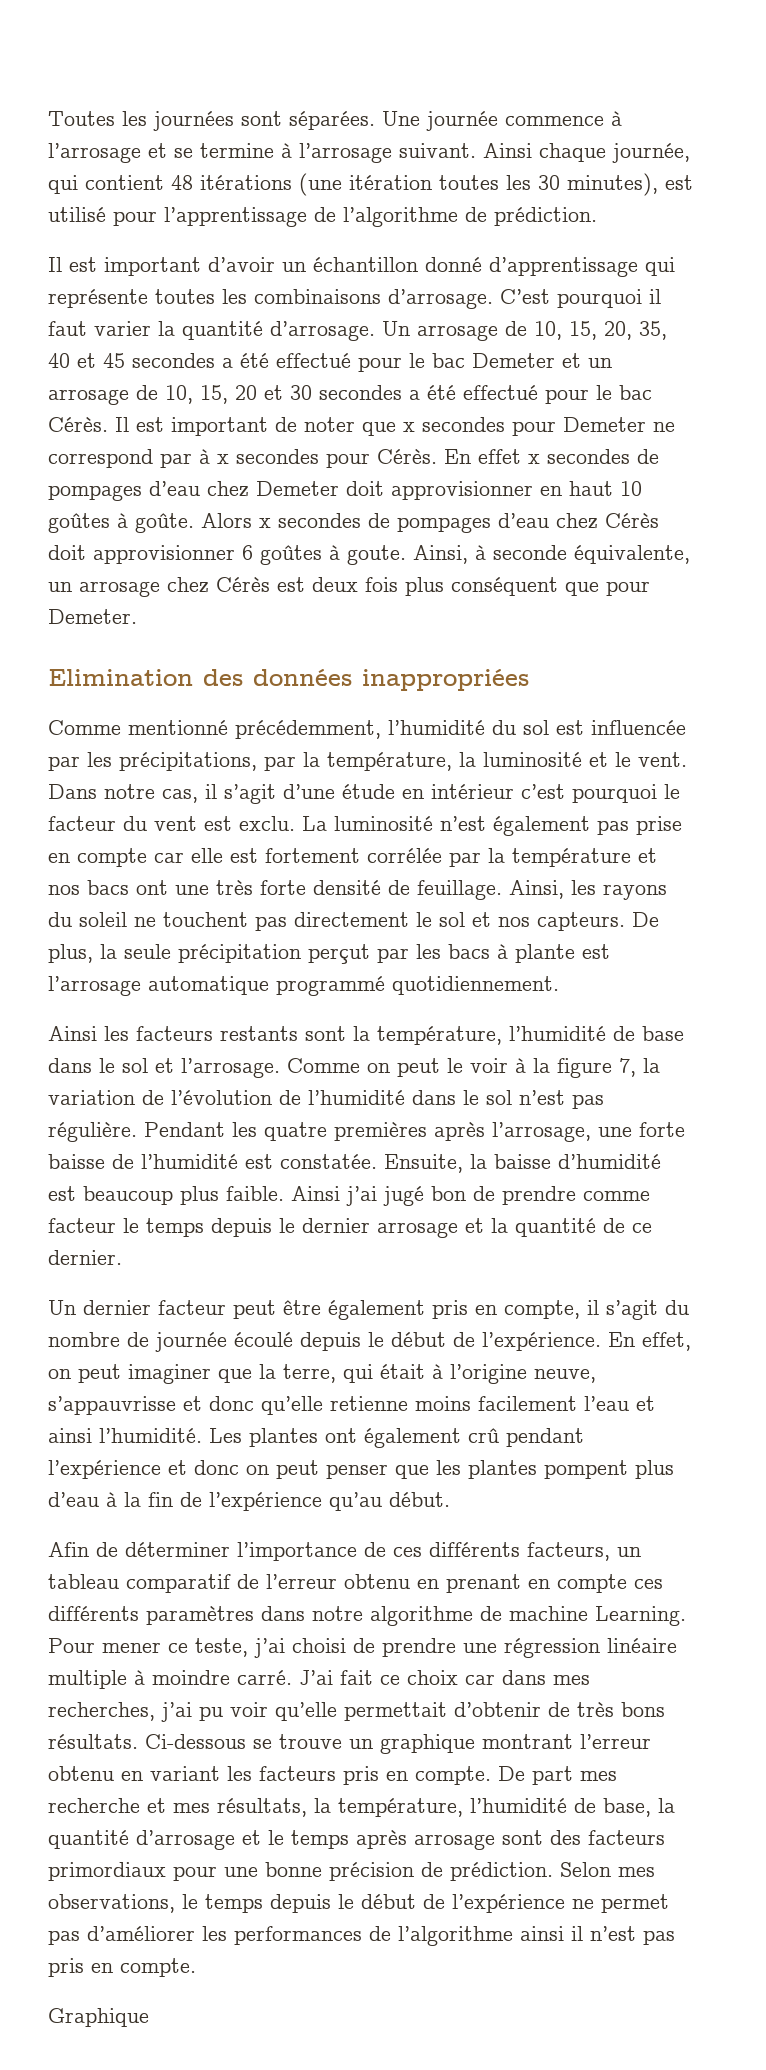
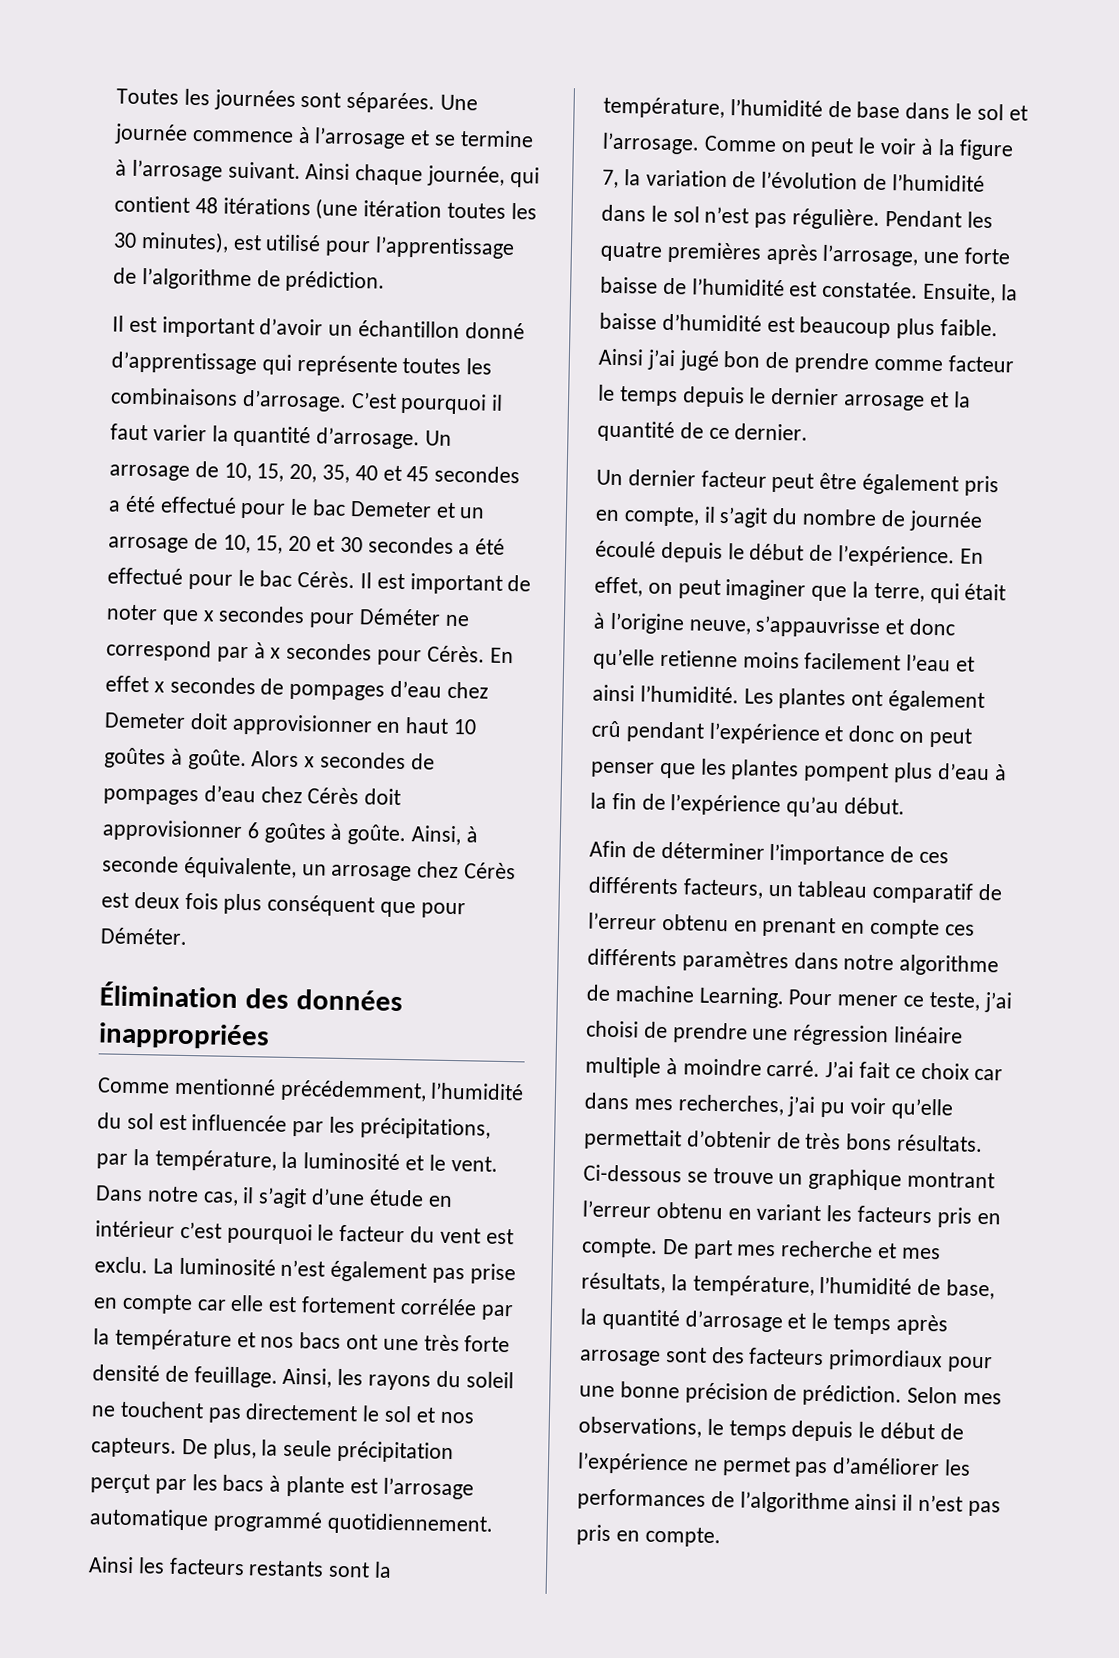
- Il est important de noter que x secondes pour Demeter ne correspond par à x secondes pour Cérès.
+ Il est important de noter que x secondes pour Déméter ne correspond par à x secondes pour Cérès.
- Alors x secondes de pompages d’eau chez Cérès doit approvisionner 6 goûtes à goute.
+ Alors x secondes de pompages d’eau chez Cérès doit approvisionner 6 goûtes à goûte.
- Ainsi, à seconde équivalente, un arrosage chez Cérès est deux fois plus conséquent que pour Demeter.
- Elimination des données inappropriées
+ Ainsi, à seconde équivalente, un arrosage chez Cérès est deux fois plus conséquent que pour Déméter.
+ Élimination des données inappropriées
- Graphique

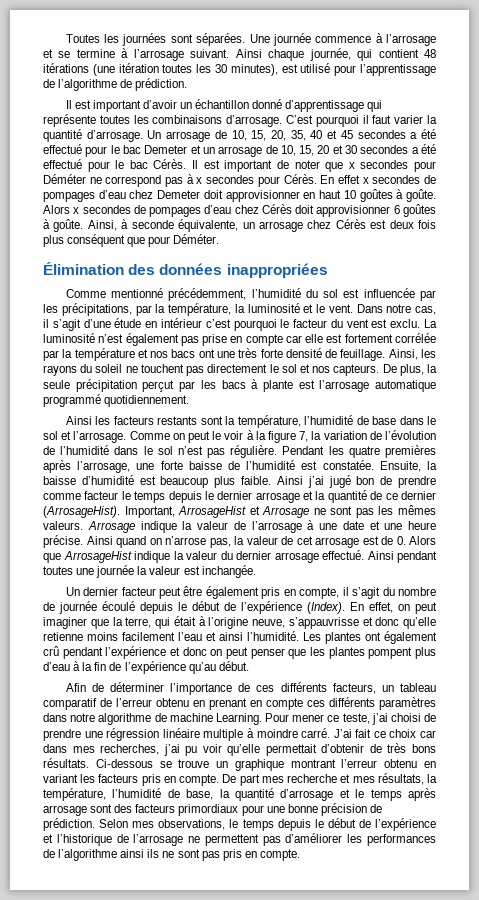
- Il est important de noter que x secondes pour Déméter ne correspond par à x secondes pour Cérès.
+ Il est important de noter que x secondes pour Déméter ne correspond pas à x secondes pour Cérès.
- Ainsi j’ai jugé bon de prendre comme facteur le temps depuis le dernier arrosage et la quantité de ce dernier.
+ Ainsi j’ai jugé bon de prendre comme facteur le temps depuis le dernier arrosage et la quantité de ce dernier (ArrosageHist). Important, ArrosageHist et Arrosage ne sont pas les mêmes valeurs. Arrosage indique la valeur de l’arrosage à une date et une heure précise. Ainsi quand on n’arrose pas, la valeur de cet arrosage est de 0. Alors que ArrosageHist indique la valeur du dernier arrosage effectué. Ainsi pendant toutes une journée la valeur est inchangée.
- Un dernier facteur peut être également pris en compte, il s’agit du nombre de journée écoulé depuis le début de l’expérience.
+ Un dernier facteur peut être également pris en compte, il s’agit du nombre de journée écoulé depuis le début de l’expérience (Index).
- Selon mes observations, le temps depuis le début de l’expérience ne permet pas d’améliorer les performances de l’algorithme ainsi il n’est pas pris en compte.
+ Selon mes observations, le temps depuis le début de l’expérience et l’historique de l’arrosage ne permettent pas d’améliorer les performances de l’algorithme ainsi ils ne sont pas pris en compte.

